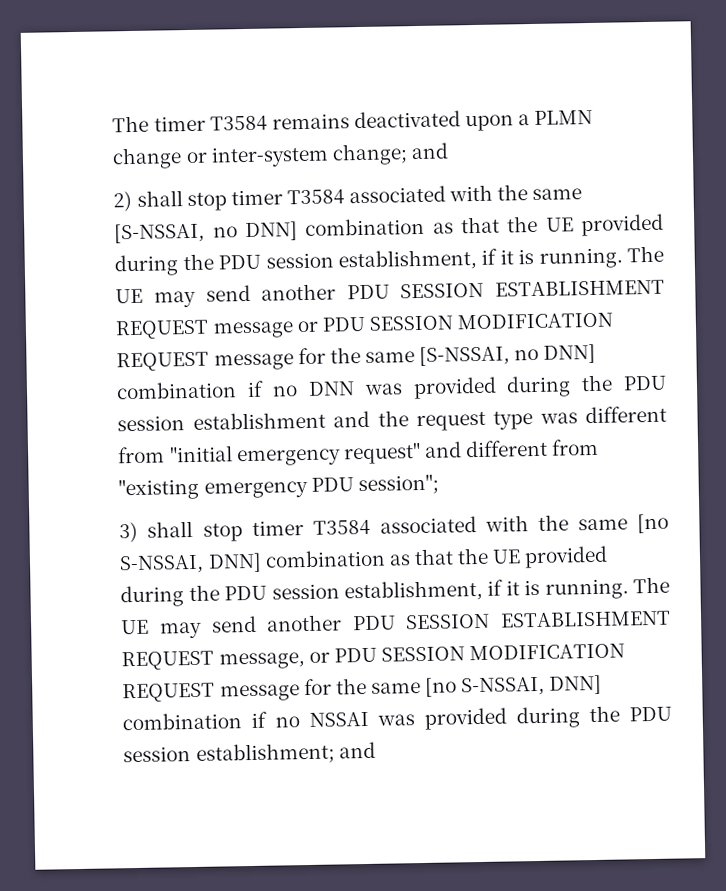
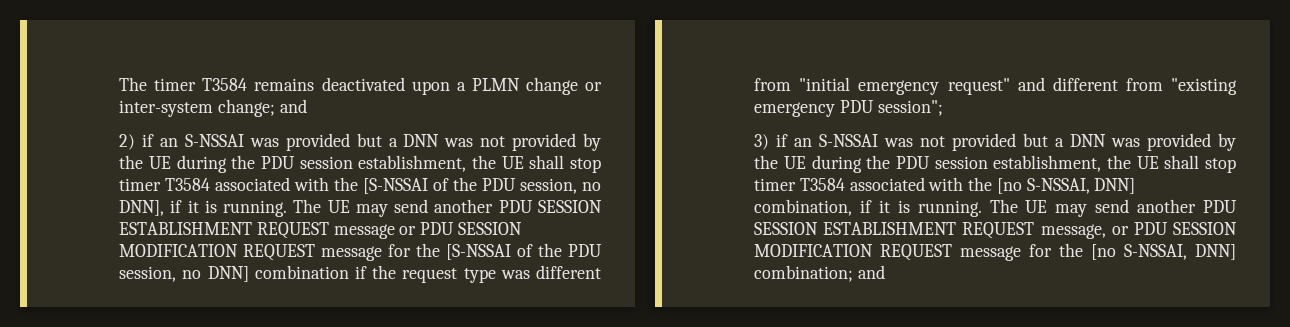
- 2) shall stop timer T3584 associated with the same [S-NSSAI, no DNN] combination as that the UE provided during the PDU session establishment, if it is running.
+ 2) if an S-NSSAI was provided but a DNN was not provided by the UE during the PDU session establishment, the UE shall stop timer T3584 associated with the [S-NSSAI of the PDU session, no DNN], if it is running.
- The UE may send another PDU SESSION ESTABLISHMENT REQUEST message or PDU SESSION MODIFICATION REQUEST message for the same [S-NSSAI, no DNN] combination if no DNN was provided during the PDU session establishment and the request type was different from "initial emergency request" and different from "existing emergency PDU session";
+ The UE may send another PDU SESSION ESTABLISHMENT REQUEST message or PDU SESSION MODIFICATION REQUEST message for the [S-NSSAI of the PDU session, no DNN] combination if the request type was different from "initial emergency request" and different from "existing emergency PDU session";
- 3) shall stop timer T3584 associated with the same [no S-NSSAI, DNN] combination as that the UE provided during the PDU session establishment, if it is running.
+ 3) if an S-NSSAI was not provided but a DNN was provided by the UE during the PDU session establishment, the UE shall stop timer T3584 associated with the [no S-NSSAI, DNN] combination, if it is running.
- The UE may send another PDU SESSION ESTABLISHMENT REQUEST message, or PDU SESSION MODIFICATION REQUEST message for the same [no S-NSSAI, DNN] combination if no NSSAI was provided during the PDU session establishment; and
+ The UE may send another PDU SESSION ESTABLISHMENT REQUEST message, or PDU SESSION MODIFICATION REQUEST message for the [no S-NSSAI, DNN] combination; and

